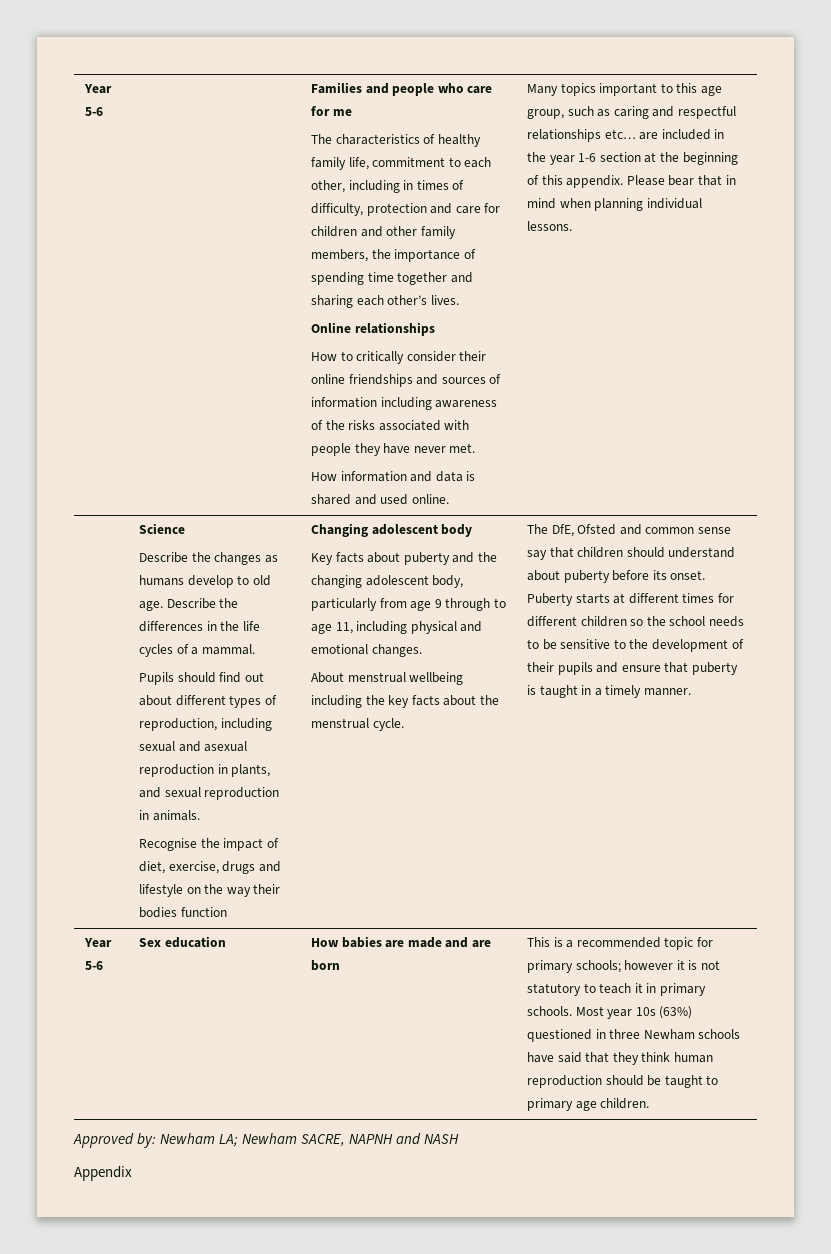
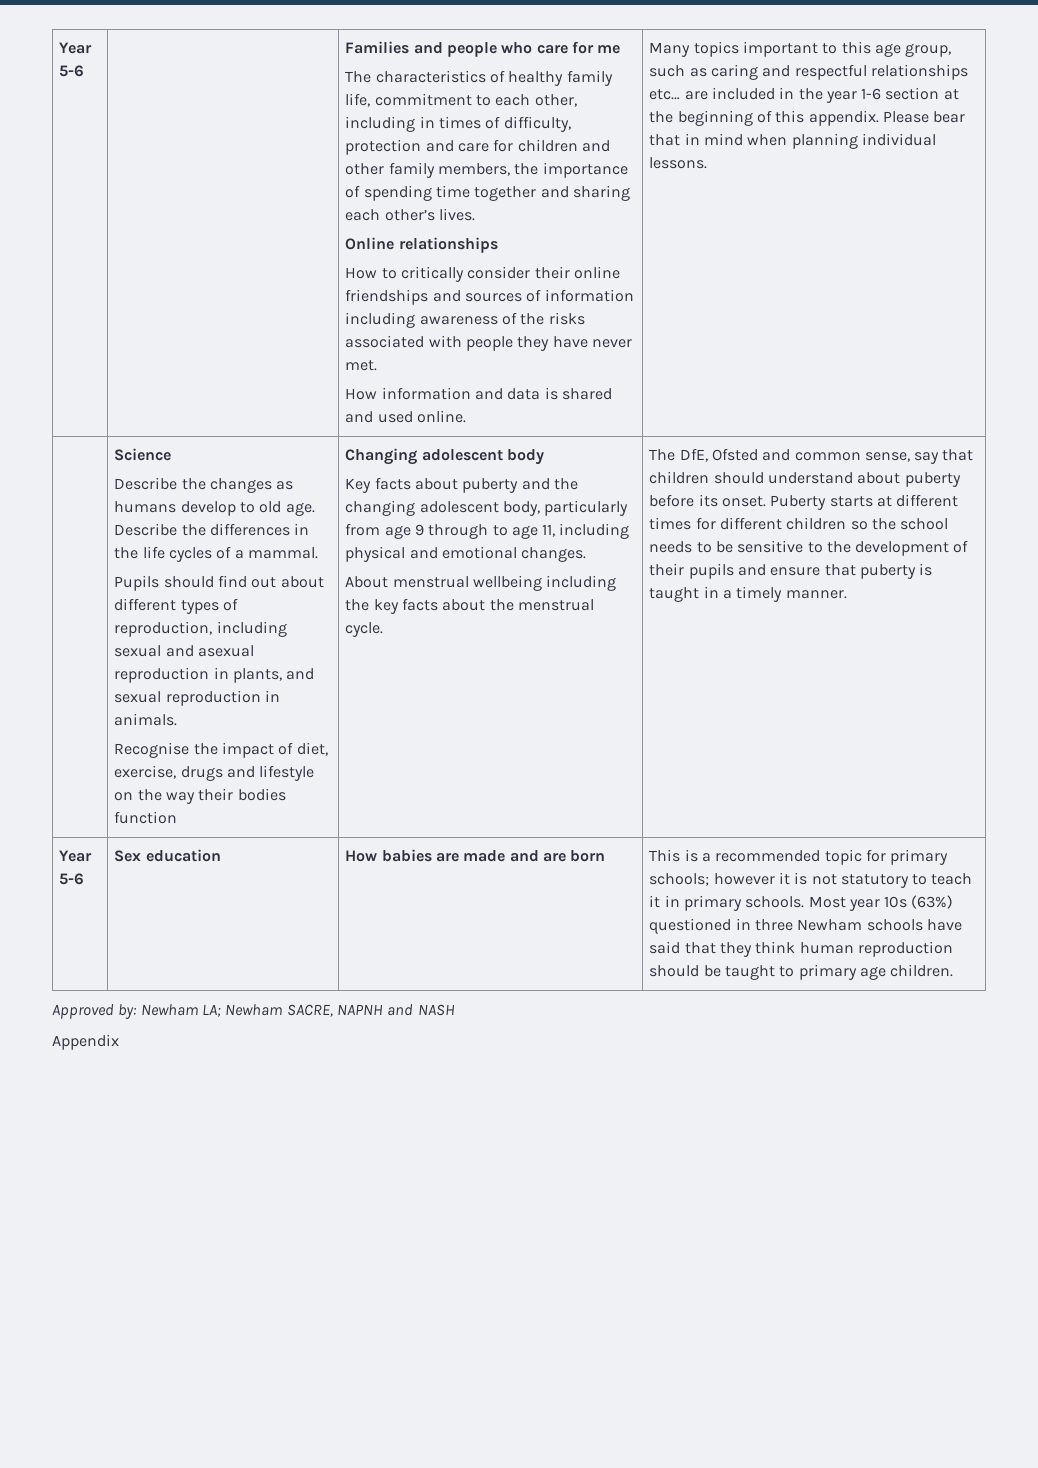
- The DfE, Ofsted and common sense say that children should understand about puberty before its onset.
+ The DfE, Ofsted and common sense, say that children should understand about puberty before its onset.

